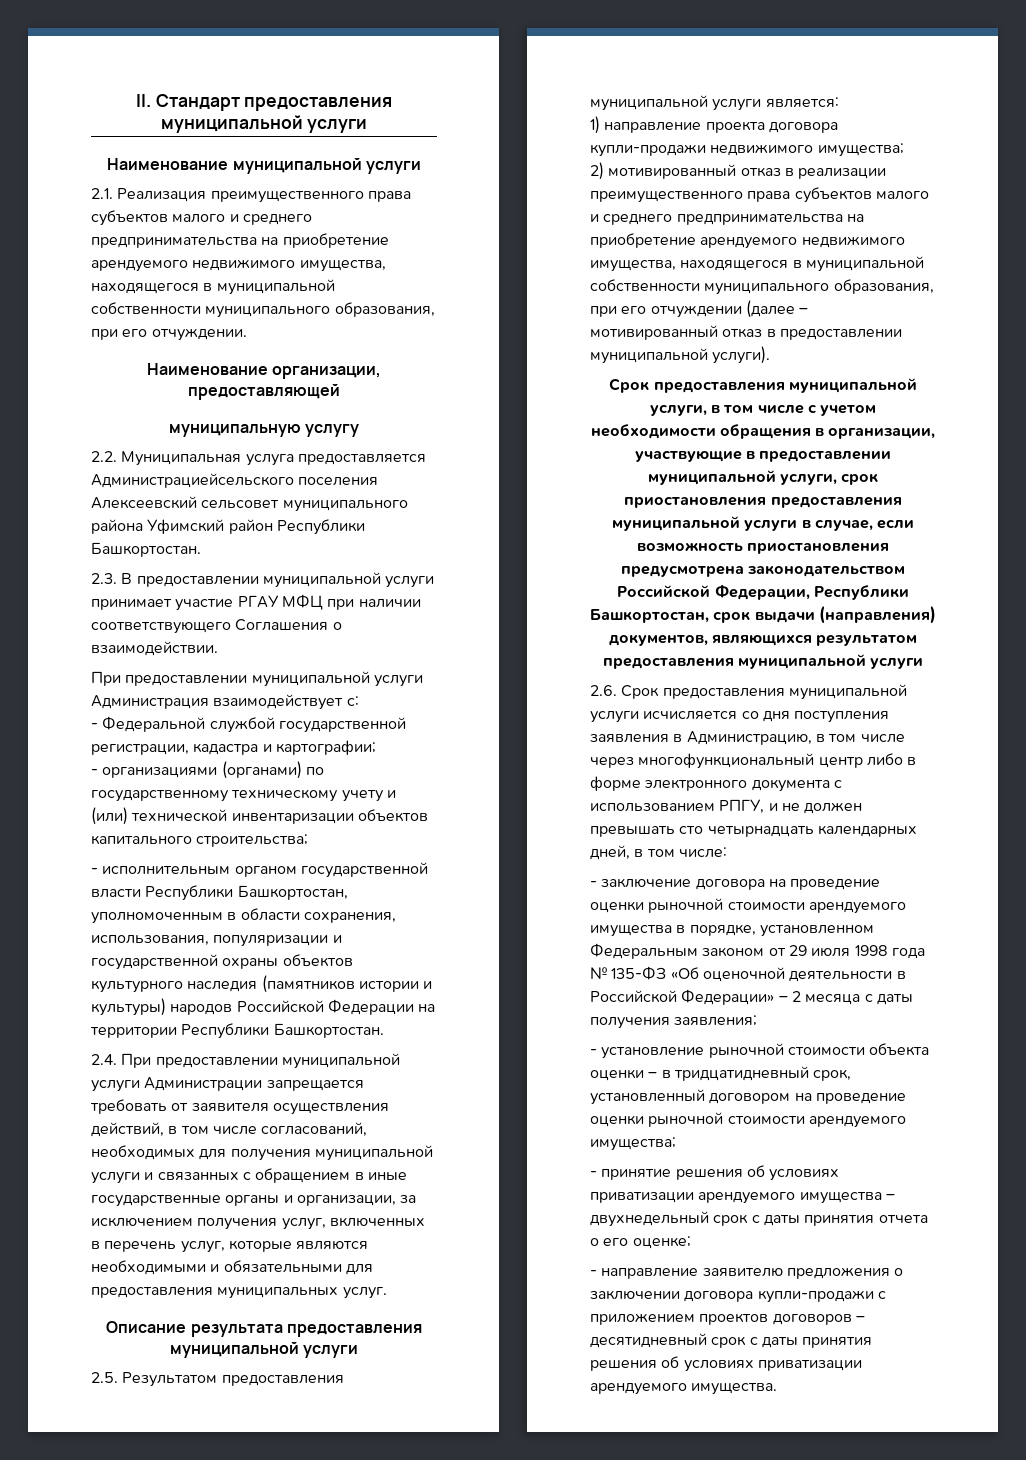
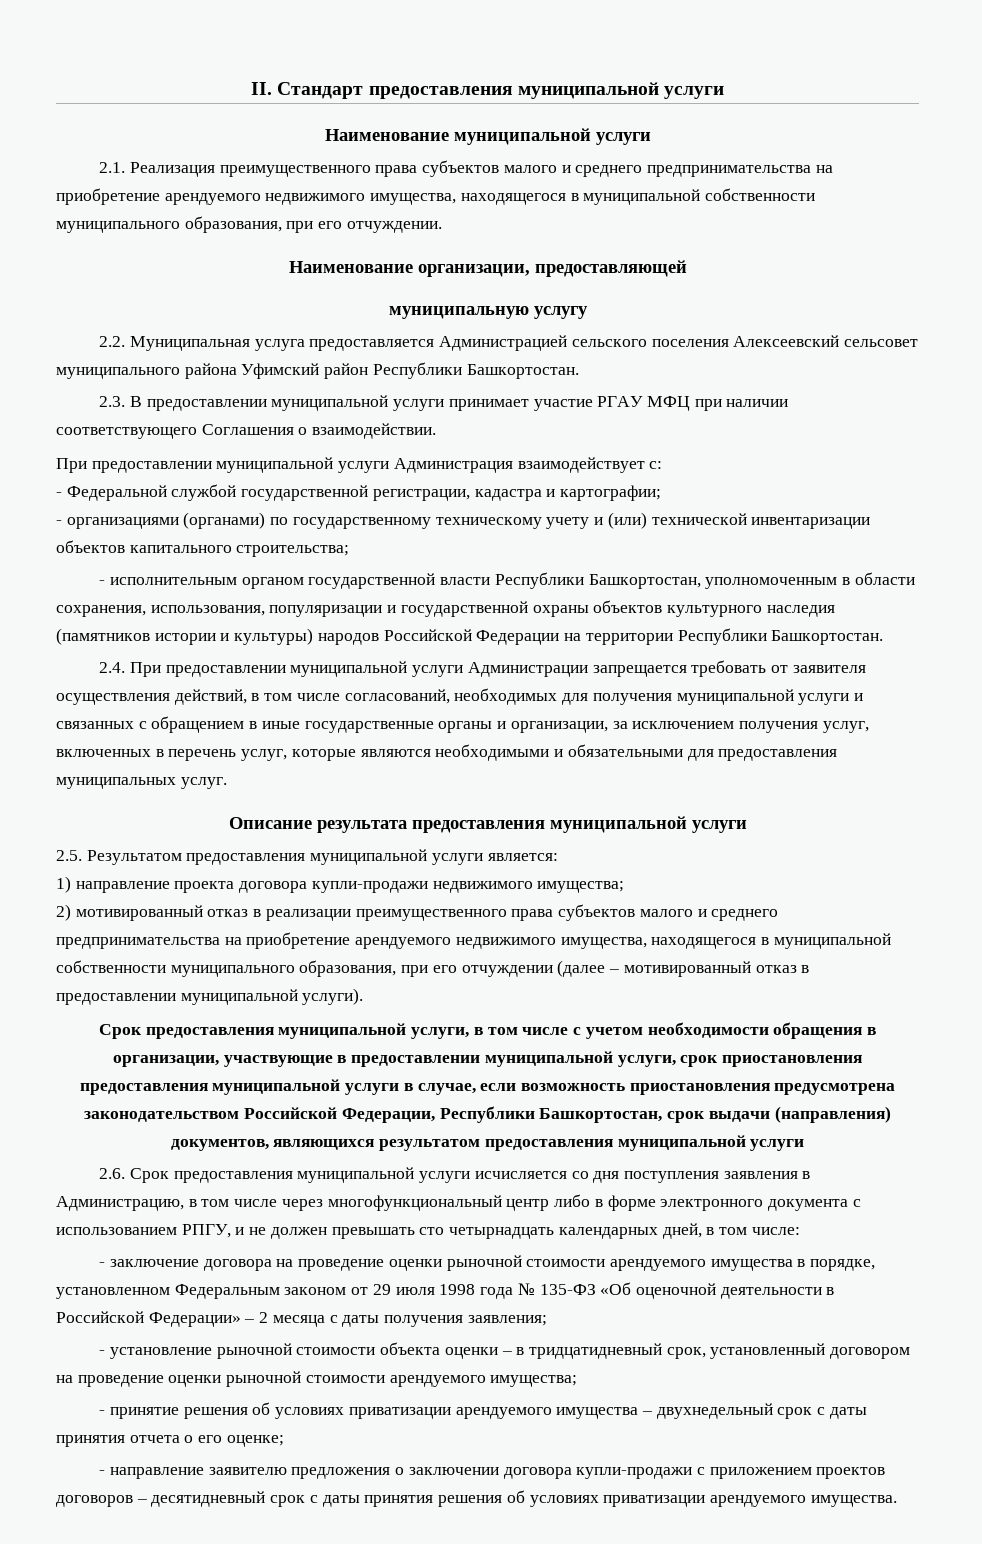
- 2.2. Муниципальная услуга предоставляется Администрациейсельского поселения Алексеевский сельсовет муниципального района Уфимский район Республики Башкортостан.
+ 2.2. Муниципальная услуга предоставляется Администрацией сельского поселения Алексеевский сельсовет муниципального района Уфимский район Республики Башкортостан.

